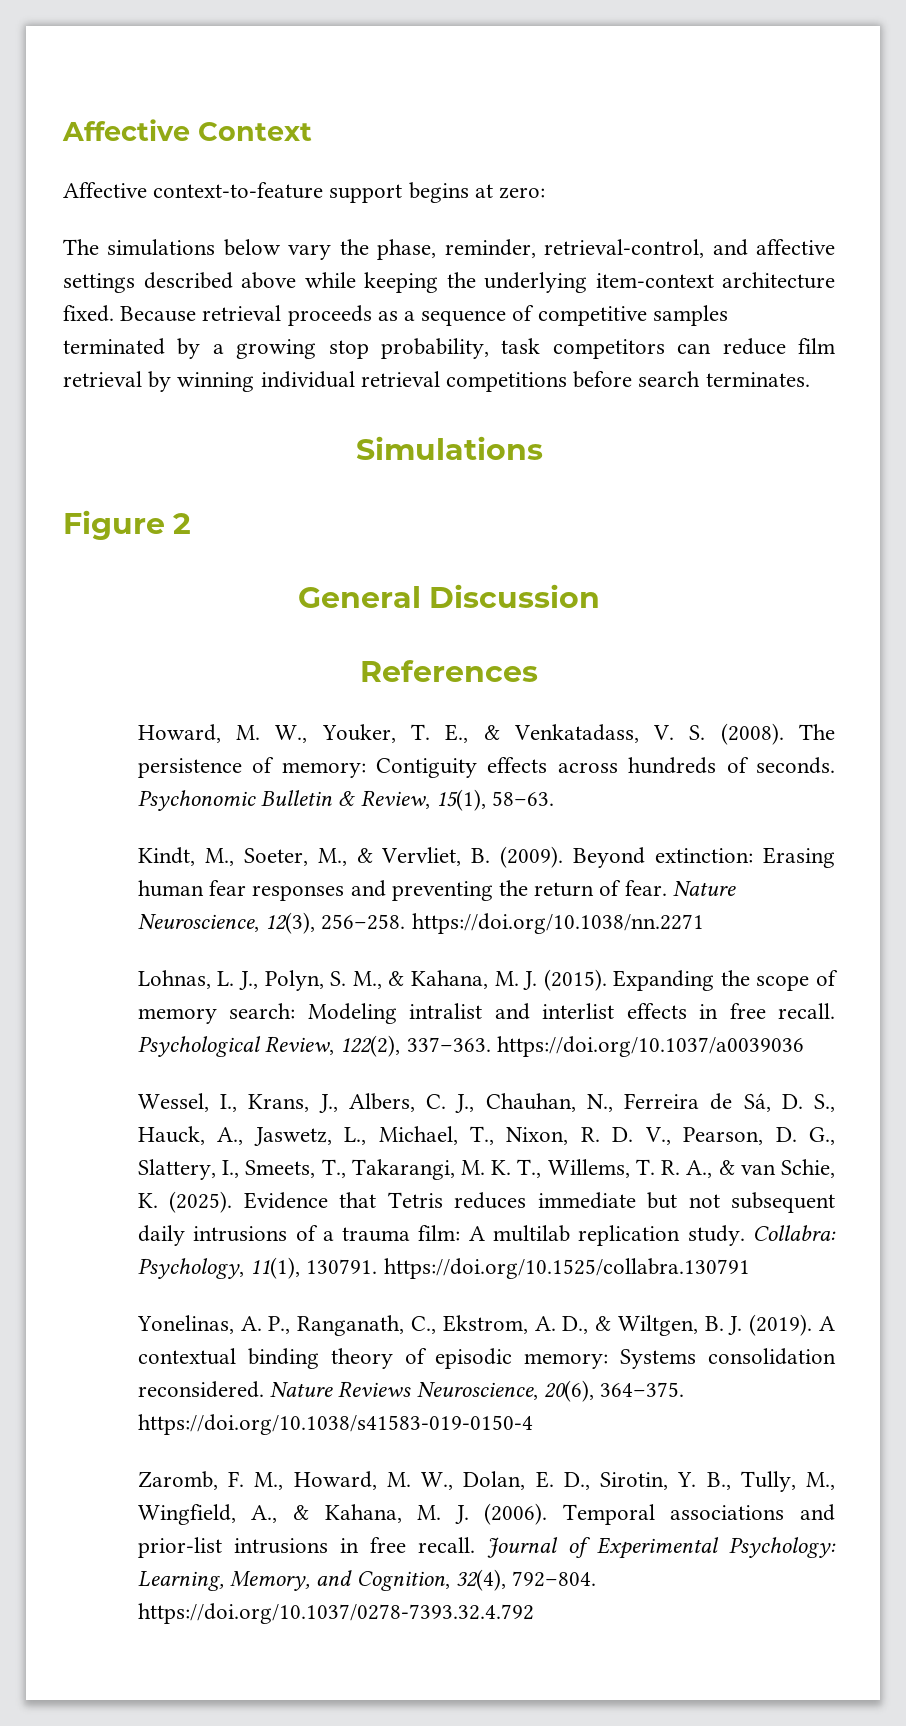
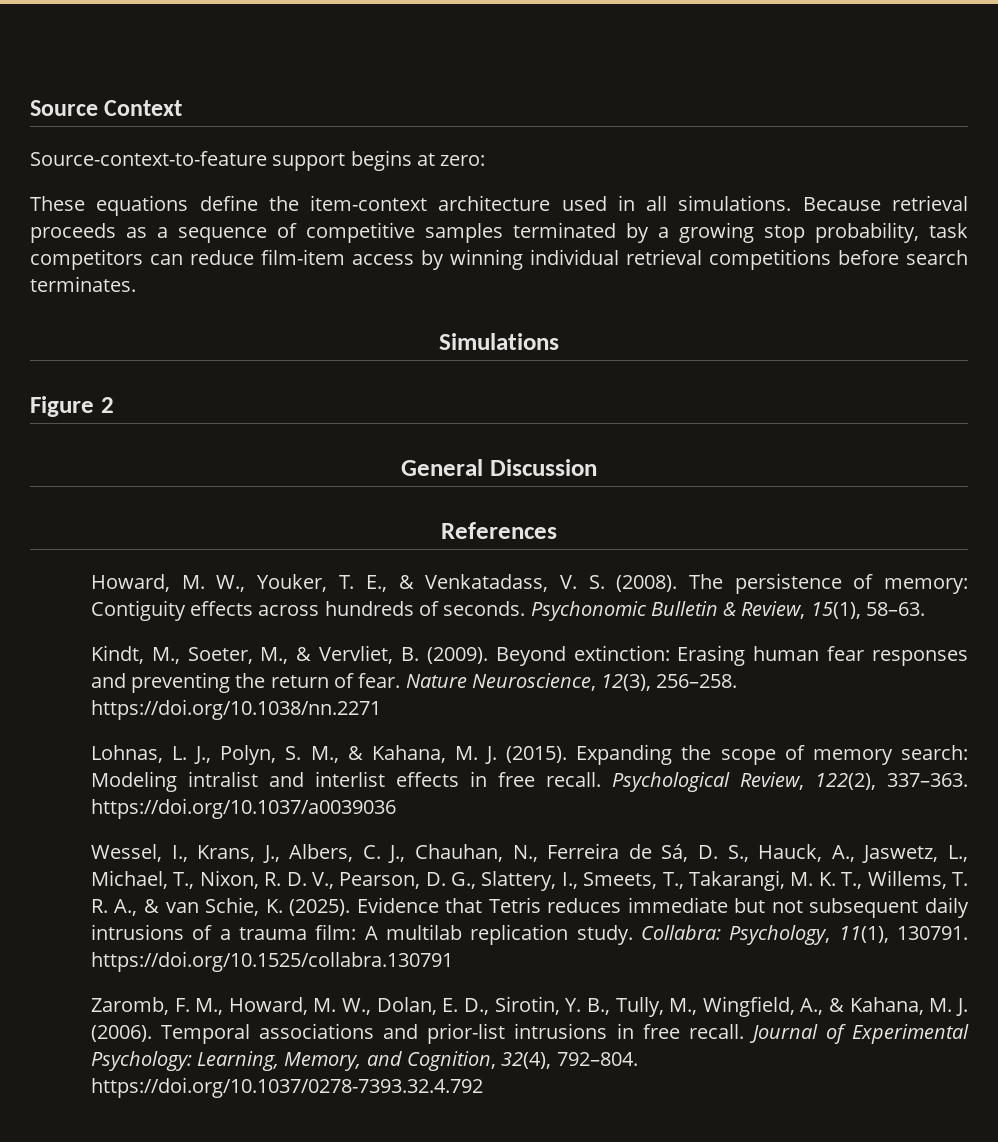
- Affective Context
+ Source Context
- Affective context-to-feature support begins at zero:
+ Source-context-to-feature support begins at zero:
- The simulations below vary the phase, reminder, retrieval-control, and affective settings described above while keeping the underlying item-context architecture fixed.
+ These equations define the item-context architecture used in all simulations.
- Because retrieval proceeds as a sequence of competitive samples terminated by a growing stop probability, task competitors can reduce film retrieval by winning individual retrieval competitions before search terminates.
+ Because retrieval proceeds as a sequence of competitive samples terminated by a growing stop probability, task competitors can reduce film-item access by winning individual retrieval competitions before search terminates.
- Yonelinas, A. P., Ranganath, C., Ekstrom, A. D., & Wiltgen, B. J. (2019). A contextual binding theory of episodic memory: Systems consolidation reconsidered. Nature Reviews Neuroscience, 20(6), 364–375. https://doi.org/10.1038/s41583-019-0150-4

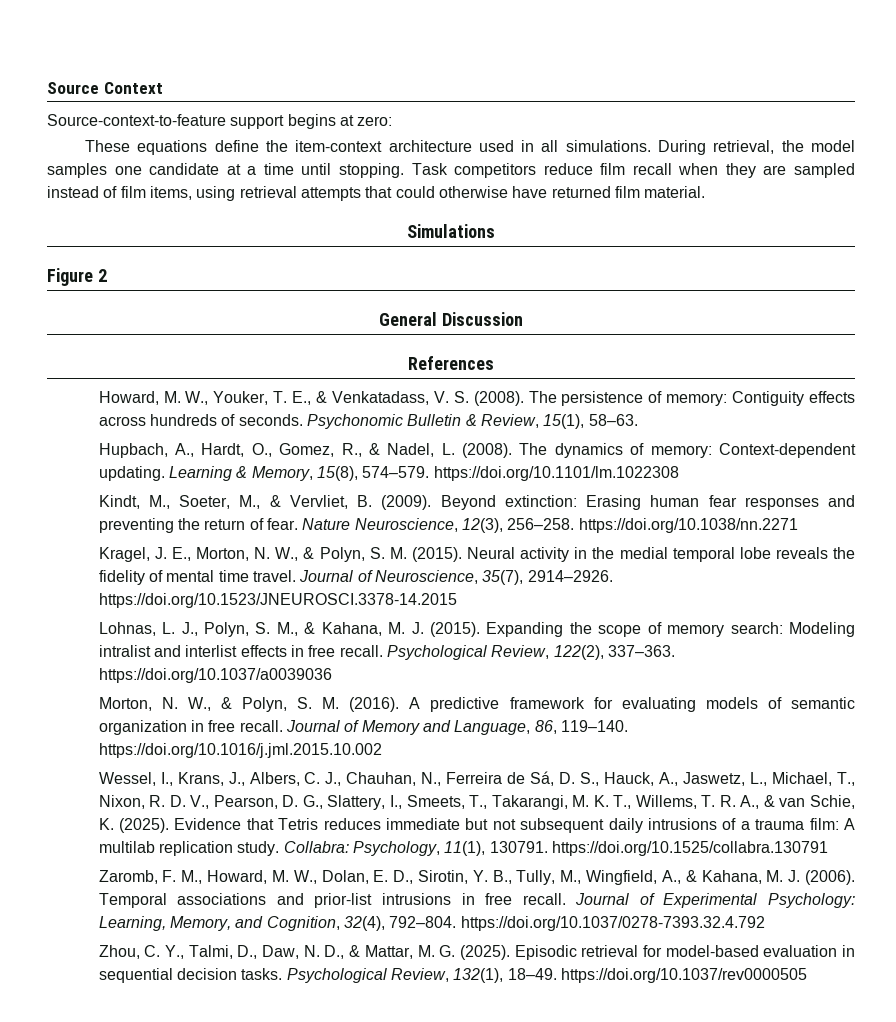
- Because retrieval proceeds as a sequence of competitive samples terminated by a growing stop probability, task competitors can reduce film-item access by winning individual retrieval competitions before search terminates.
+ During retrieval, the model samples one candidate at a time until stopping. Task competitors reduce film recall when they are sampled instead of film items, using retrieval attempts that could otherwise have returned film material.
+ Hupbach, A., Hardt, O., Gomez, R., & Nadel, L. (2008). The dynamics of memory: Context-dependent updating. Learning & Memory, 15(8), 574–579. https://doi.org/10.1101/lm.1022308
+ Kragel, J. E., Morton, N. W., & Polyn, S. M. (2015). Neural activity in the medial temporal lobe reveals the fidelity of mental time travel. Journal of Neuroscience, 35(7), 2914–2926. https://doi.org/10.1523/JNEUROSCI.3378-14.2015
+ Morton, N. W., & Polyn, S. M. (2016). A predictive framework for evaluating models of semantic organization in free recall. Journal of Memory and Language, 86, 119–140. https://doi.org/10.1016/j.jml.2015.10.002
+ Zhou, C. Y., Talmi, D., Daw, N. D., & Mattar, M. G. (2025). Episodic retrieval for model-based evaluation in sequential decision tasks. Psychological Review, 132(1), 18–49. https://doi.org/10.1037/rev0000505

